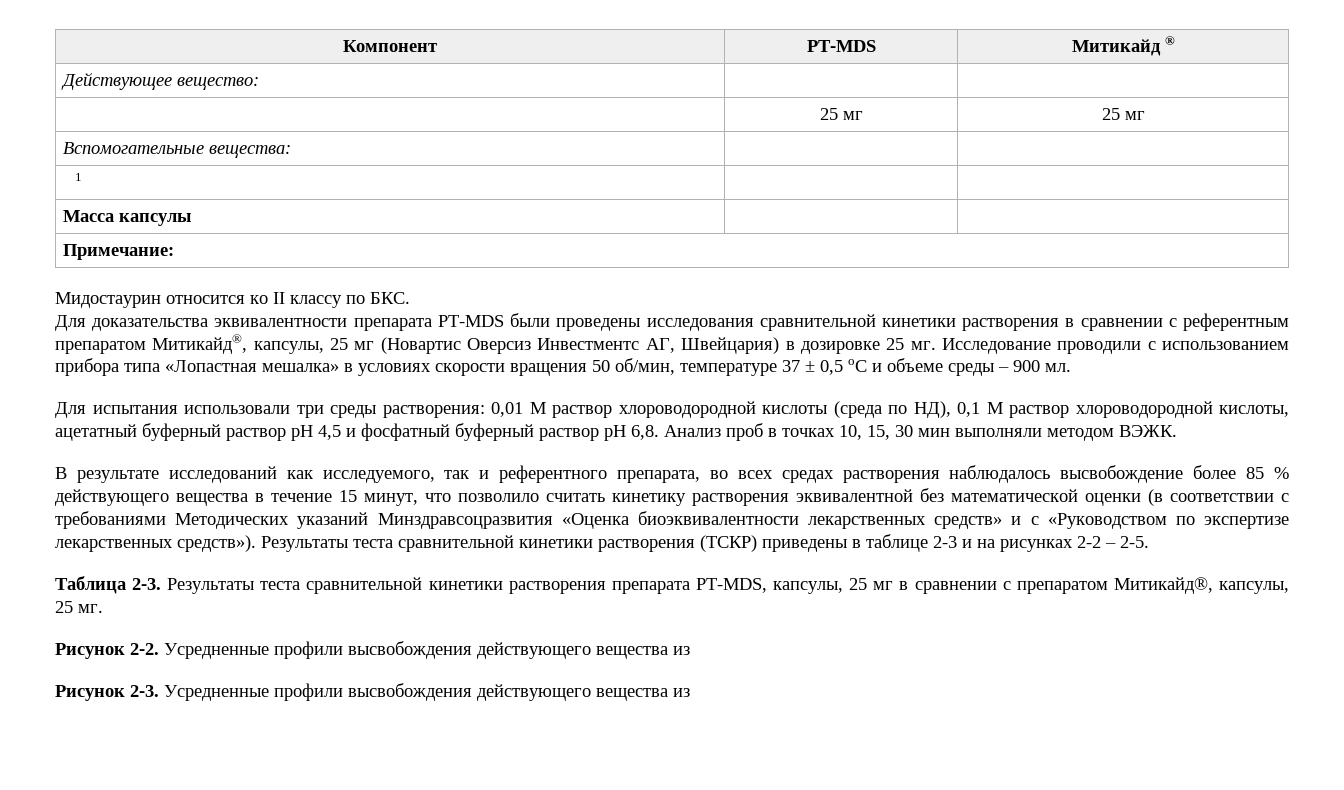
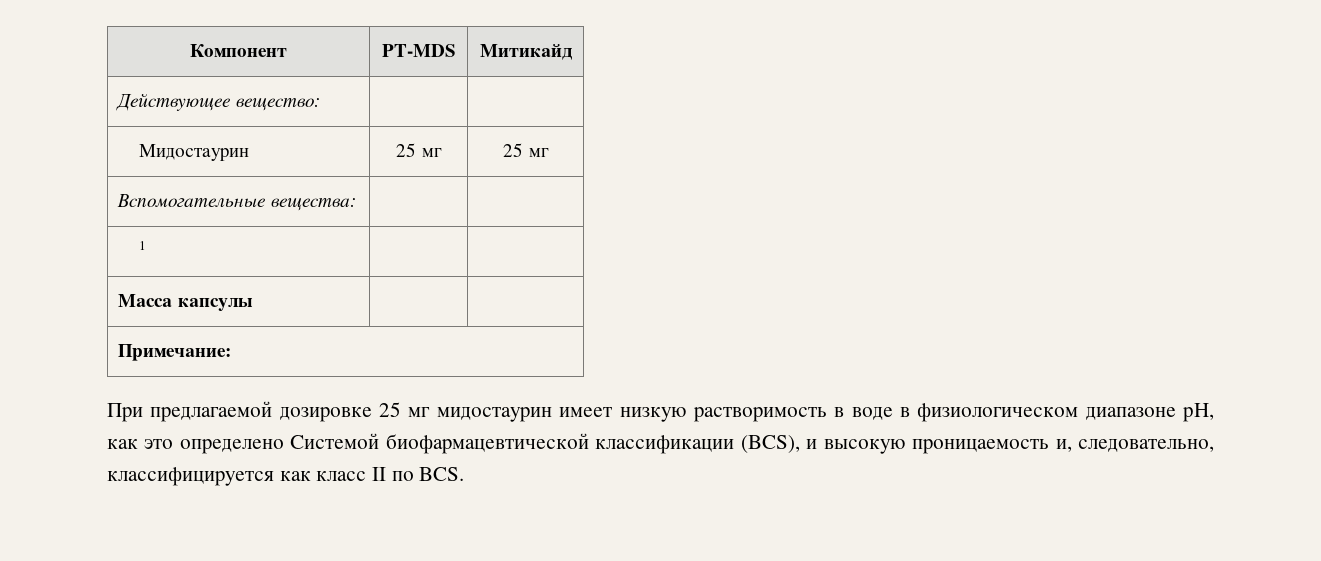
- Компонент | PT-MDS | Митикайд ®
+ Компонент | PT-MDS | Митикайд
- | 25 мг | 25 мг
+ Мидостаурин | 25 мг | 25 мг
- Мидостаурин относится ко II классу по БКС.
- Для доказательства эквивалентности препарата PT-MDS были проведены исследования сравнительной кинетики растворения в сравнении с референтным препаратом Митикайд®, капсулы, 25 мг (Новартис Оверсиз Инвестментс АГ, Швейцария) в дозировке 25 мг. Исследование проводили с использованием прибора типа «Лопастная мешалка» в условиях скорости вращения 50 об/мин, температуре 37 ± 0,5 оС и объеме среды – 900 мл.
- Для испытания использовали три среды растворения: 0,01 М раствор хлороводородной кислоты (среда по НД), 0,1 М раствор хлороводородной кислоты, ацетатный буферный раствор pH 4,5 и фосфатный буферный раствор pH 6,8. Анализ проб в точках 10, 15, 30 мин выполняли методом ВЭЖК.
- В результате исследований как исследуемого, так и референтного препарата, во всех средах растворения наблюдалось высвобождение более 85 % действующего вещества в течение 15 минут, что позволило считать кинетику растворения эквивалентной без математической оценки (в соответствии с требованиями Методических указаний Минздравсоцразвития «Оценка биоэквивалентности лекарственных средств» и с «Руководством по экспертизе лекарственных средств»). Результаты теста сравнительной кинетики растворения (ТСКР) приведены в таблице 2-3 и на рисунках 2-2 – 2-5.
- Таблица 2-3. Результаты теста сравнительной кинетики растворения препарата PT-MDS, капсулы, 25 мг в сравнении с препаратом Митикайд®, капсулы, 25 мг.
- Рисунок 2-2. Усредненные профили высвобождения действующего вещества из
- Рисунок 2-3. Усредненные профили высвобождения действующего вещества из
+ При предлагаемой дозировке 25 мг мидостаурин имеет низкую растворимость в воде в физиологическом диапазоне pH, как это определено Системой биофармацевтической классификации (BCS), и высокую проницаемость и, следовательно, классифицируется как класс II по BCS.

